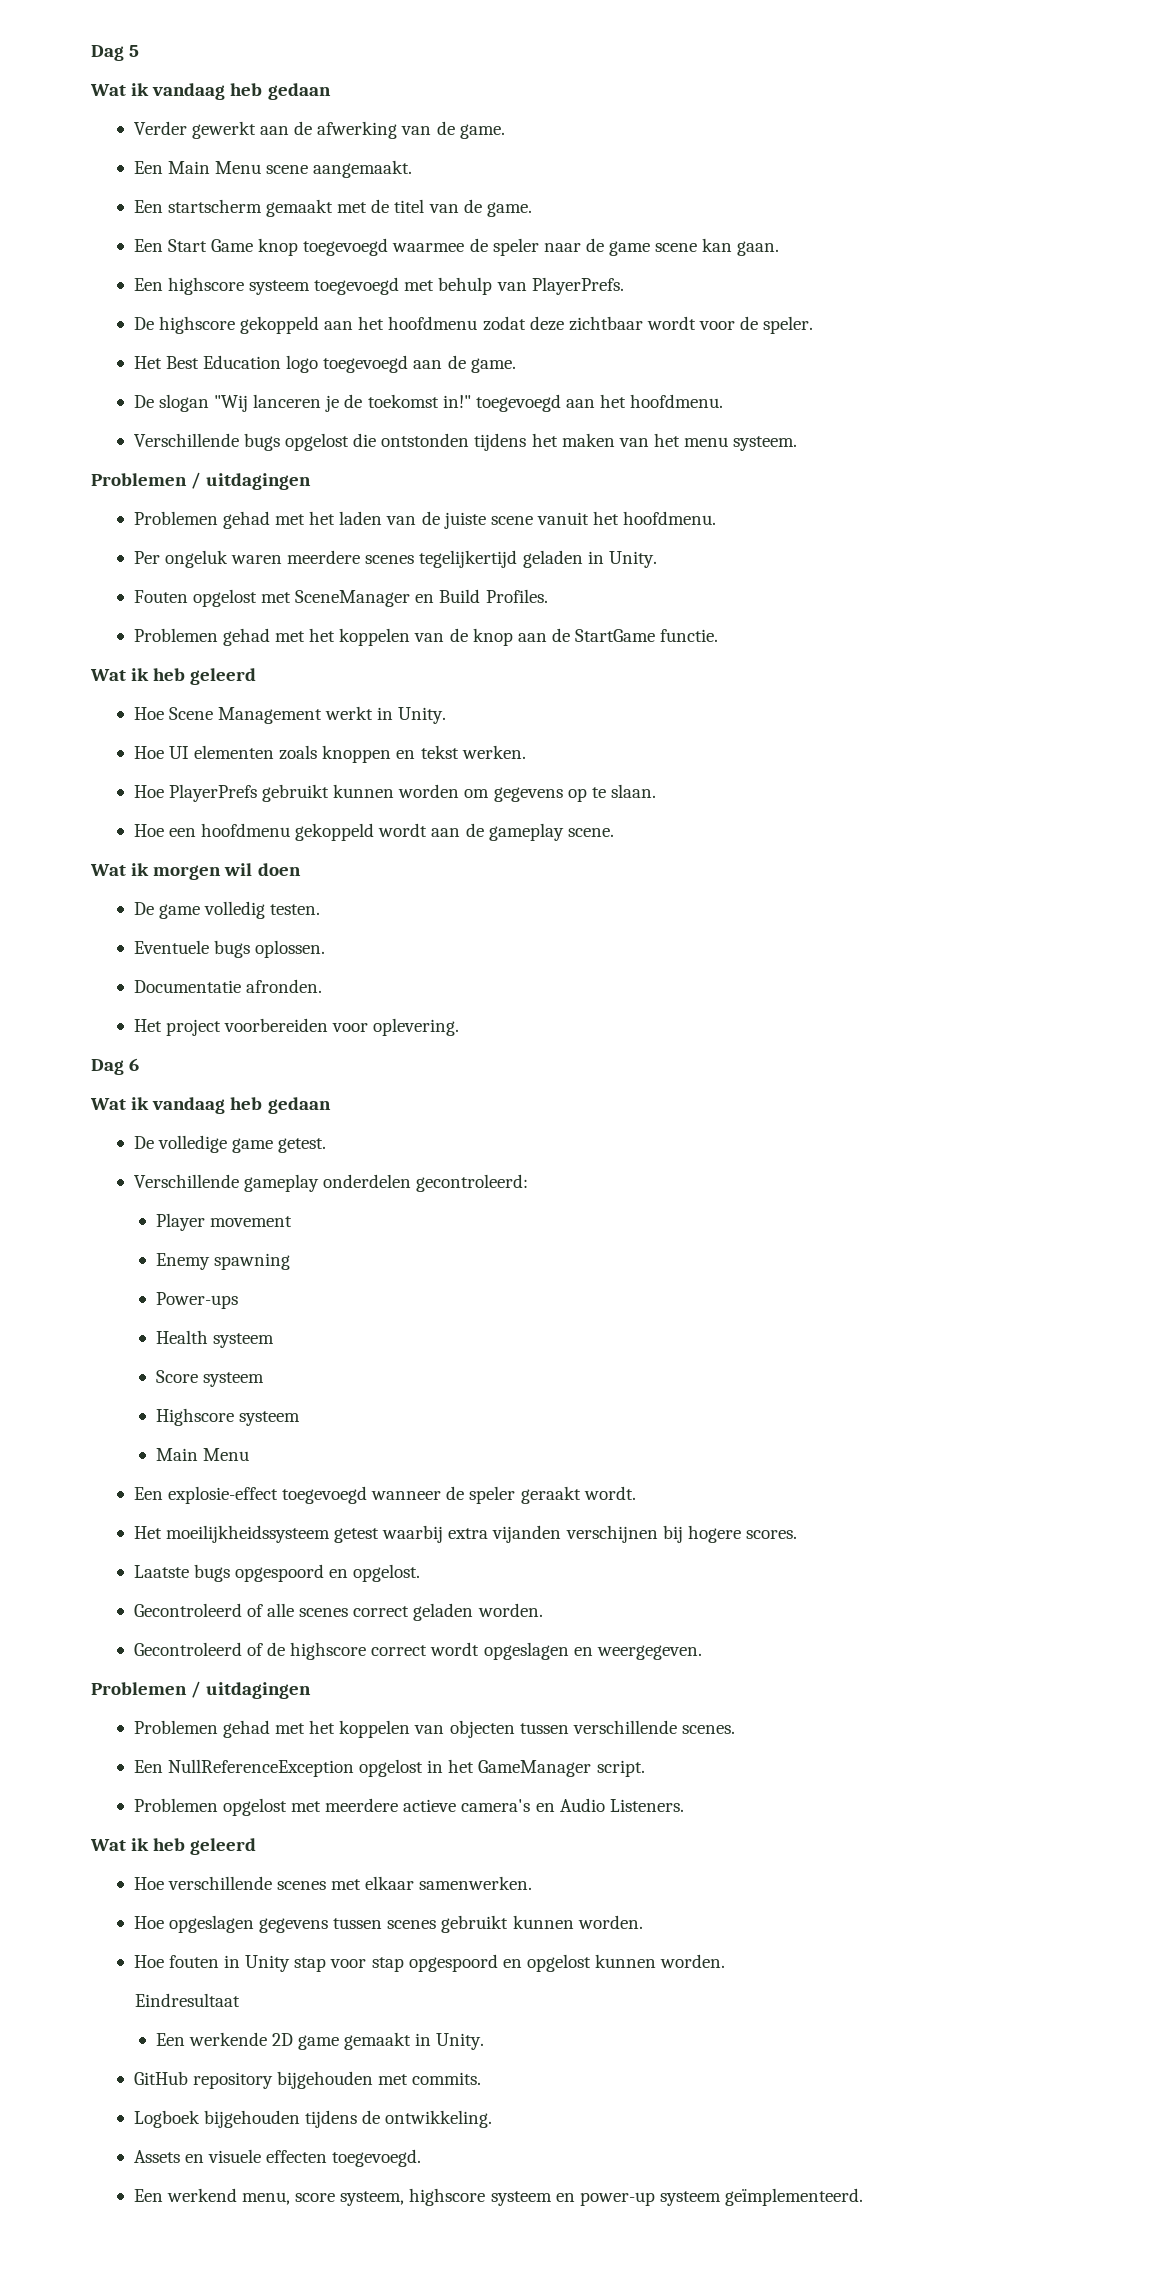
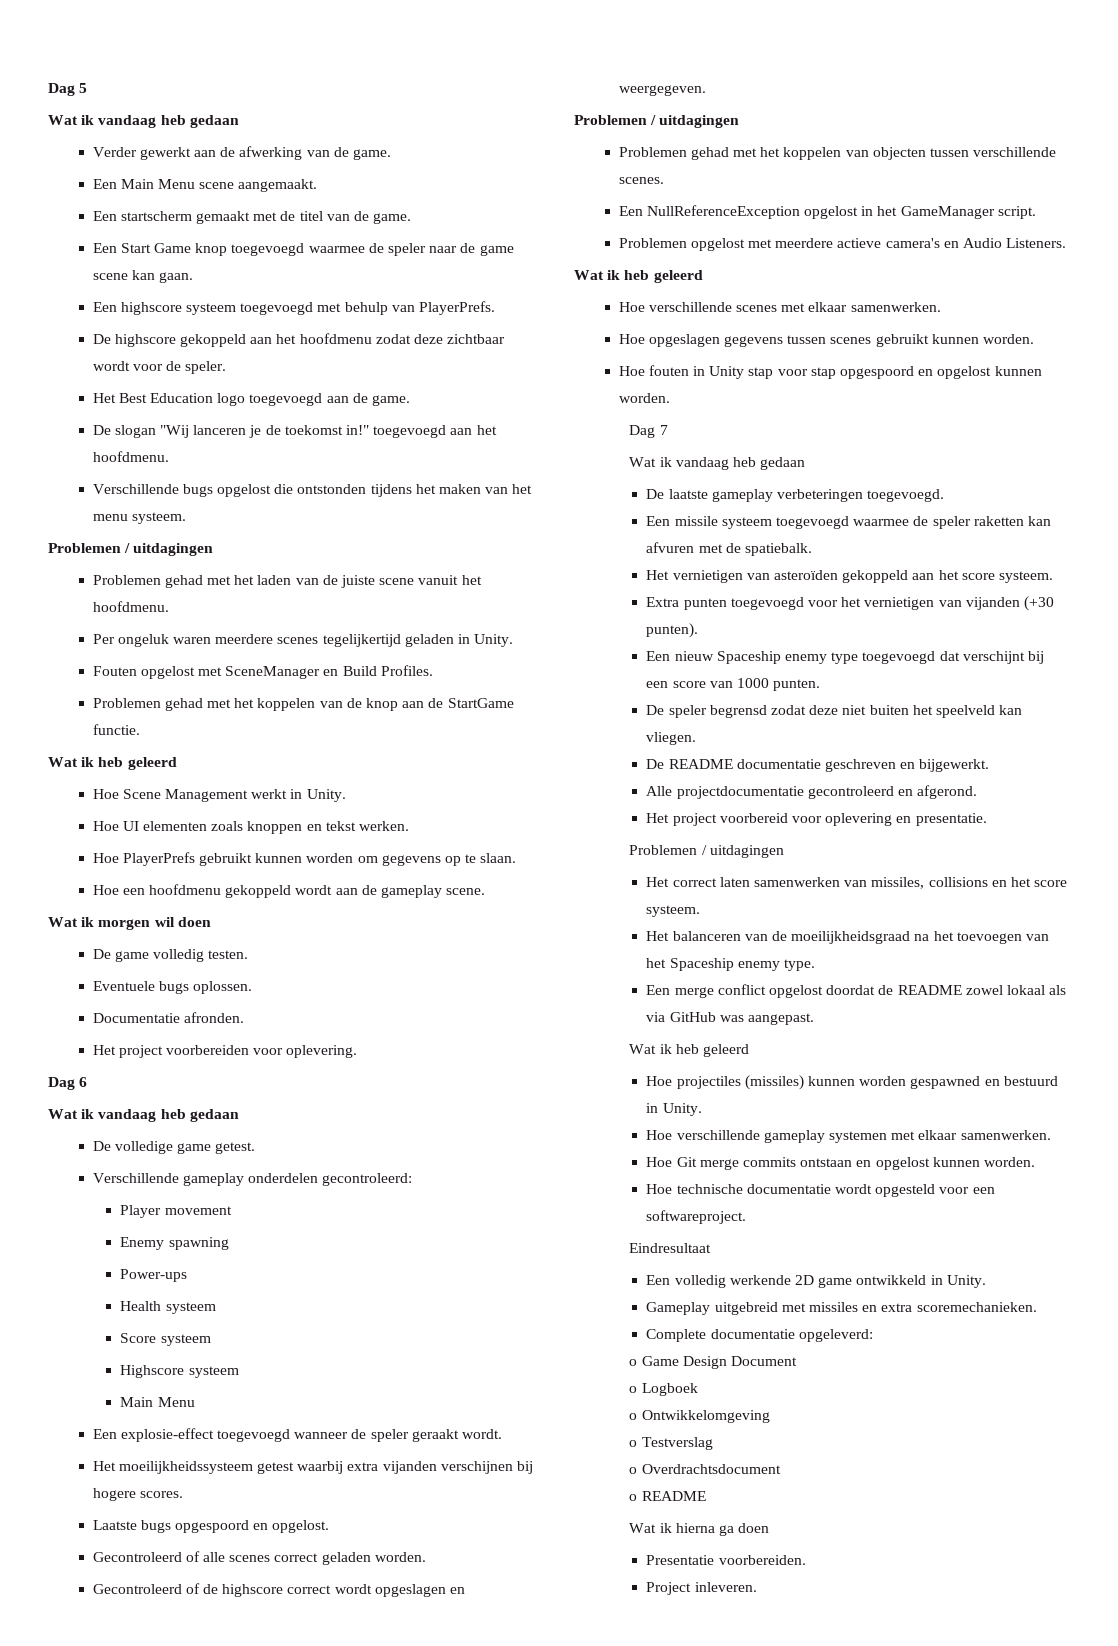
+ Dag 7
+ Wat ik vandaag heb gedaan
+ De laatste gameplay verbeteringen toegevoegd.
+ Een missile systeem toegevoegd waarmee de speler raketten kan afvuren met de spatiebalk.
+ Het vernietigen van asteroïden gekoppeld aan het score systeem.
+ Extra punten toegevoegd voor het vernietigen van vijanden (+30 punten).
+ Een nieuw Spaceship enemy type toegevoegd dat verschijnt bij een score van 1000 punten.
+ De speler begrensd zodat deze niet buiten het speelveld kan vliegen.
+ De README documentatie geschreven en bijgewerkt.
+ Alle projectdocumentatie gecontroleerd en afgerond.
+ Het project voorbereid voor oplevering en presentatie.
+ Problemen / uitdagingen
+ Het correct laten samenwerken van missiles, collisions en het score systeem.
+ Het balanceren van de moeilijkheidsgraad na het toevoegen van het Spaceship enemy type.
+ Een merge conflict opgelost doordat de README zowel lokaal als via GitHub was aangepast.
+ Wat ik heb geleerd
+ Hoe projectiles (missiles) kunnen worden gespawned en bestuurd in Unity.
+ Hoe verschillende gameplay systemen met elkaar samenwerken.
+ Hoe Git merge commits ontstaan en opgelost kunnen worden.
+ Hoe technische documentatie wordt opgesteld voor een softwareproject.
- Een werkende 2D game gemaakt in Unity.
- GitHub repository bijgehouden met commits.
- Logboek bijgehouden tijdens de ontwikkeling.
- Assets en visuele effecten toegevoegd.
- Een werkend menu, score systeem, highscore systeem en power-up systeem geïmplementeerd.
+ Een volledig werkende 2D game ontwikkeld in Unity.
+ Gameplay uitgebreid met missiles en extra scoremechanieken.
+ Complete documentatie opgeleverd:
+ o Game Design Document
+ o Logboek
+ o Ontwikkelomgeving
+ o Testverslag
+ o Overdrachtsdocument
+ o README
+ Wat ik hierna ga doen
+ Presentatie voorbereiden.
+ Project inleveren.

